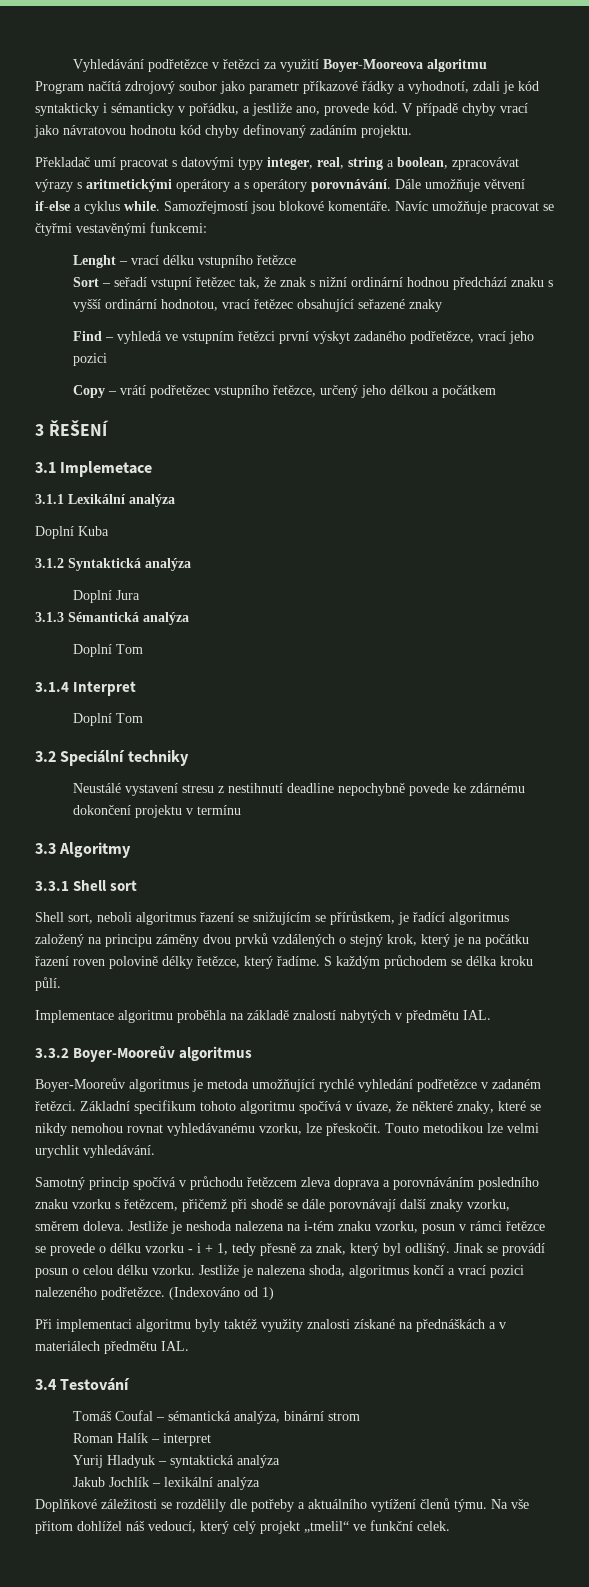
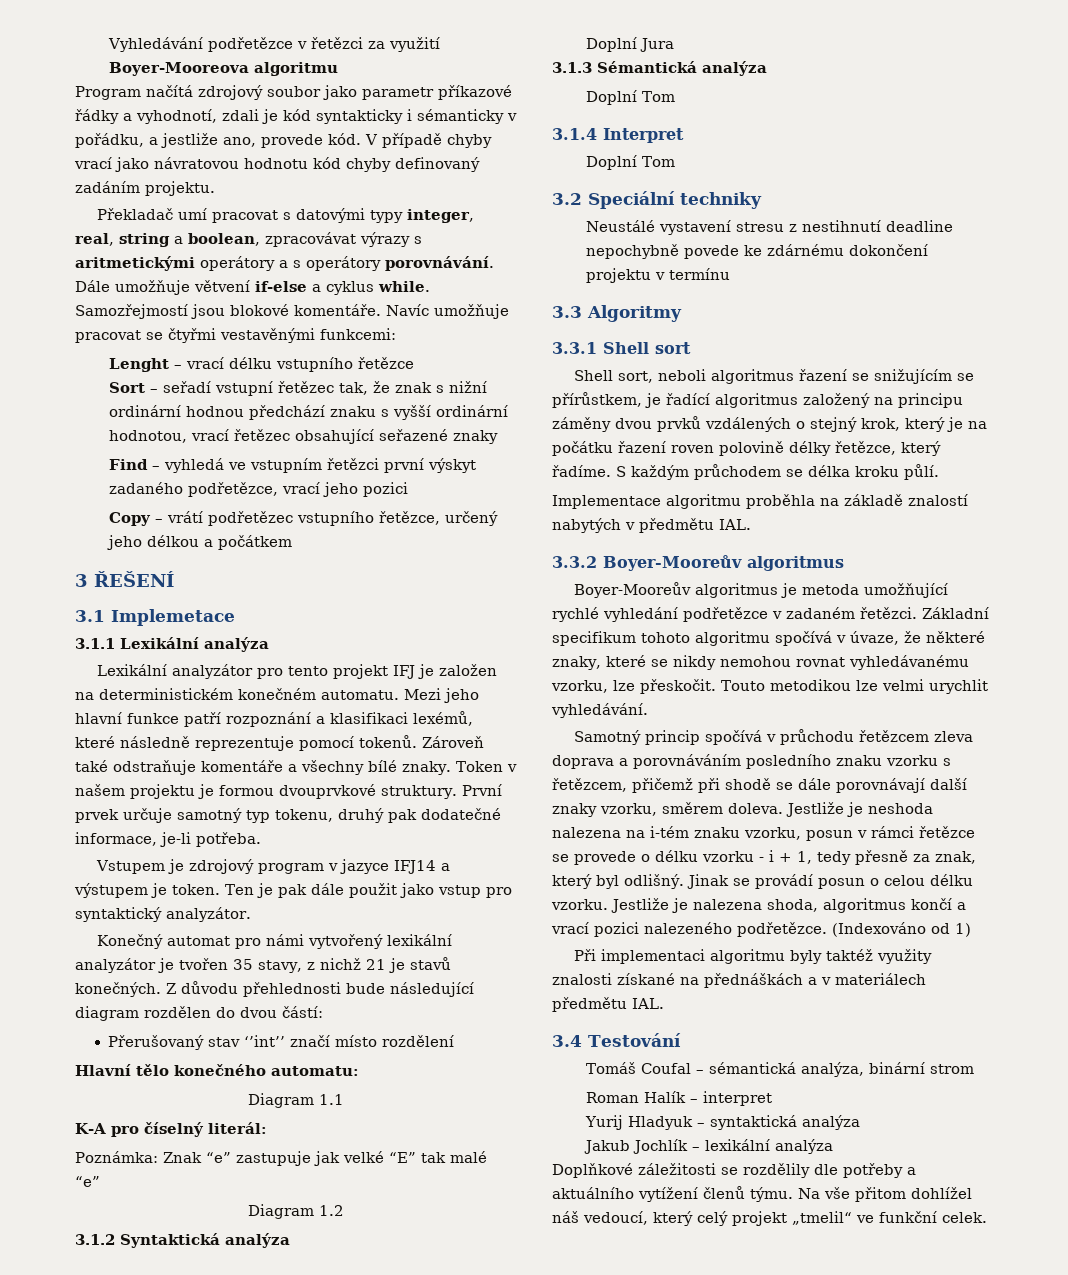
- Doplní Kuba
+ Lexikální analyzátor pro tento projekt IFJ je založen na deterministickém konečném automatu. Mezi jeho hlavní funkce patří rozpoznání a klasifikaci lexémů, které následně reprezentuje pomocí tokenů. Zároveň také odstraňuje komentáře a všechny bílé znaky. Token v našem projektu je formou dvouprvkové struktury. První prvek určuje samotný typ tokenu, druhý pak dodatečné informace, je-li potřeba.
+ Vstupem je zdrojový program v jazyce IFJ14 a výstupem je token. Ten je pak dále použit jako vstup pro syntaktický analyzátor.
+ Konečný automat pro námi vytvořený lexikální analyzátor je tvořen 35 stavy, z nichž 21 je stavů konečných. Z důvodu přehlednosti bude následující diagram rozdělen do dvou částí:
+ Přerušovaný stav ‘’int’’ značí místo rozdělení
+ Hlavní tělo konečného automatu:
+ Diagram 1.1
+ K-A pro číselný literál:
+ Poznámka: Znak “e” zastupuje jak velké “E” tak malé “e”
+ Diagram 1.2

